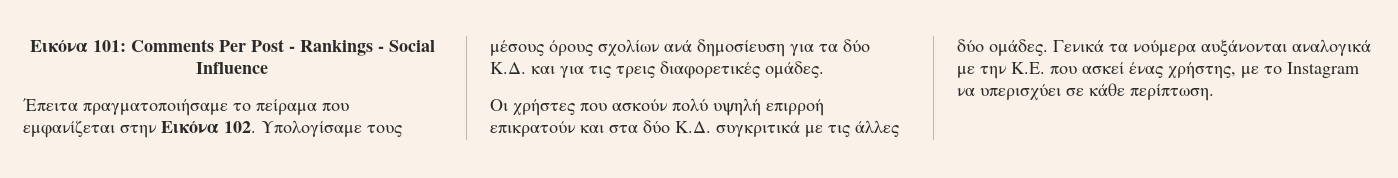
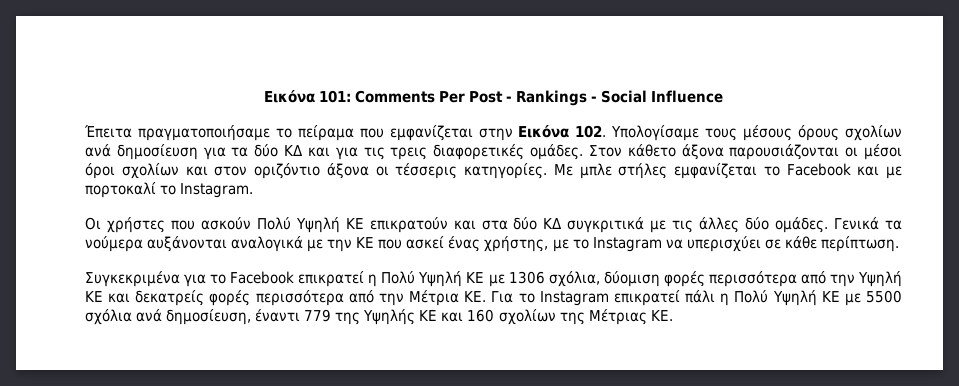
- Έπειτα πραγματοποιήσαμε το πείραμα που εμφανίζεται στην Εικόνα 102. Υπολογίσαμε τους μέσους όρους σχολίων ανά δημοσίευση για τα δύο Κ.Δ. και για τις τρεις διαφορετικές ομάδες.
+ Έπειτα πραγματοποιήσαμε το πείραμα που εμφανίζεται στην Εικόνα 102. Υπολογίσαμε τους μέσους όρους σχολίων ανά δημοσίευση για τα δύο ΚΔ και για τις τρεις διαφορετικές ομάδες. Στον κάθετο άξονα παρουσιάζονται οι μέσοι όροι σχολίων και στον οριζόντιο άξονα οι τέσσερις κατηγορίες. Με μπλε στήλες εμφανίζεται το Facebook και με πορτοκαλί το Instagram.
- Οι χρήστες που ασκούν πολύ υψηλή επιρροή επικρατούν και στα δύο Κ.Δ. συγκριτικά με τις άλλες δύο ομάδες.
+ Οι χρήστες που ασκούν Πολύ Υψηλή ΚΕ επικρατούν και στα δύο ΚΔ συγκριτικά με τις άλλες δύο ομάδες.
- Γενικά τα νούμερα αυξάνονται αναλογικά με την Κ.Ε. που ασκεί ένας χρήστης, με το Instagram να υπερισχύει σε κάθε περίπτωση.
+ Γενικά τα νούμερα αυξάνονται αναλογικά με την ΚΕ που ασκεί ένας χρήστης, με το Instagram να υπερισχύει σε κάθε περίπτωση.
+ Συγκεκριμένα για το Facebook επικρατεί η Πολύ Υψηλή ΚΕ με 1306 σχόλια, δύομιση φορές περισσότερα από την Υψηλή ΚΕ και δεκατρείς φορές περισσότερα από την Μέτρια ΚΕ. Για το Instagram επικρατεί πάλι η Πολύ Υψηλή ΚΕ με 5500 σχόλια ανά δημοσίευση, έναντι 779 της Υψηλής ΚΕ και 160 σχολίων της Μέτριας ΚΕ.

